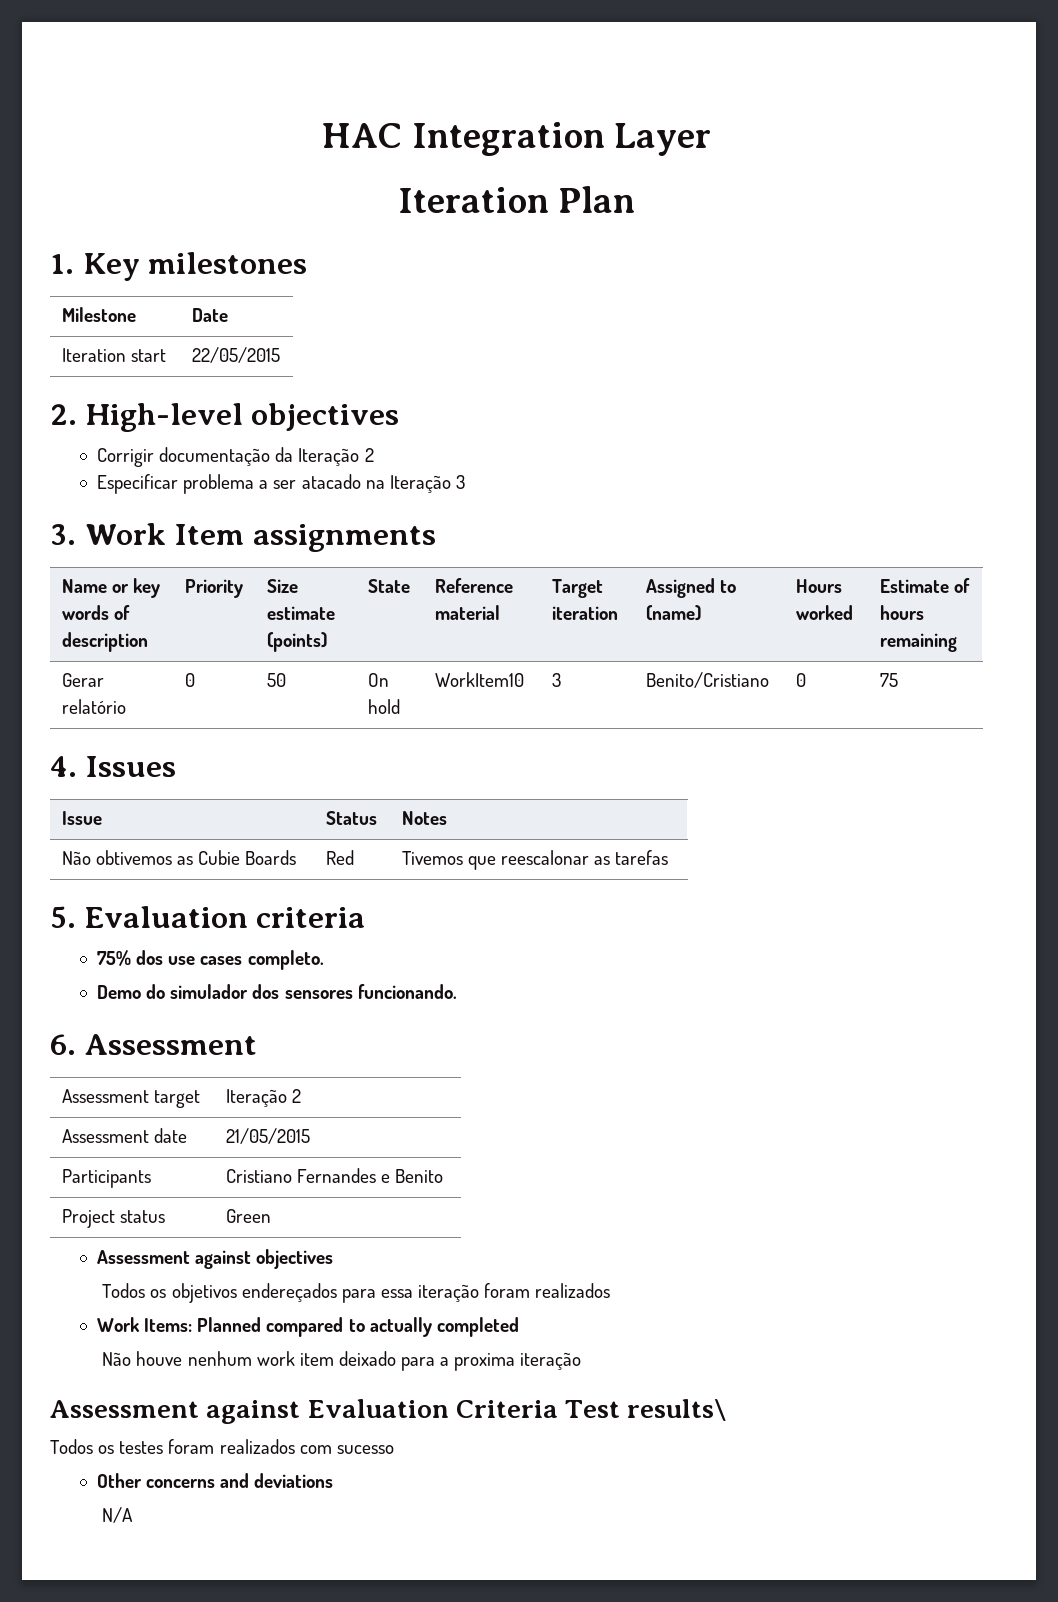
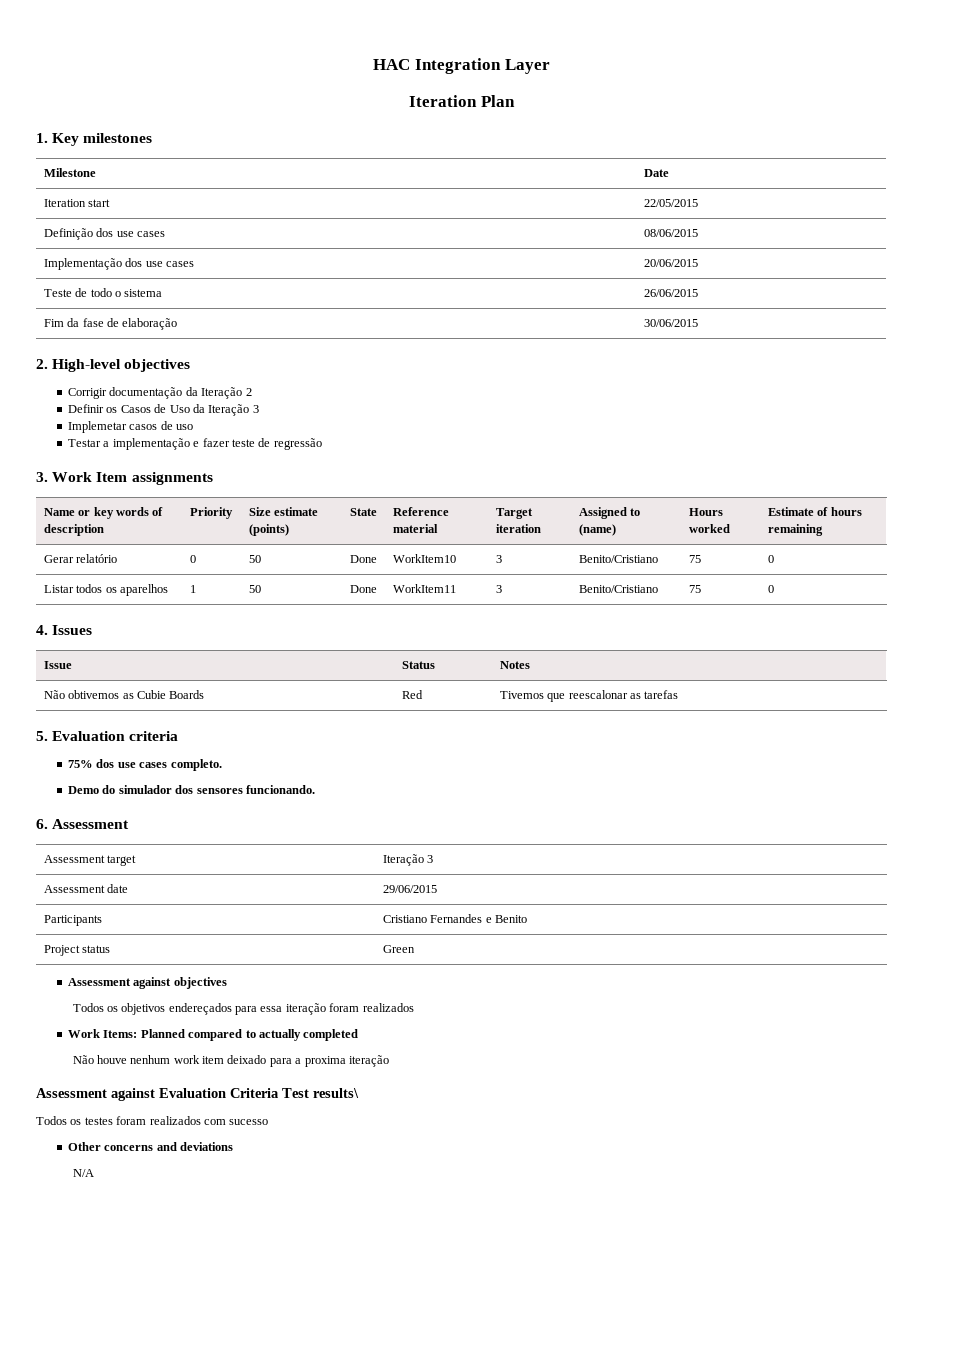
+ Definição dos use cases | 08/06/2015
+ Implementação dos use cases | 20/06/2015
+ Teste de todo o sistema | 26/06/2015
+ Fim da fase de elaboração | 30/06/2015
- Especificar problema a ser atacado na Iteração 3
+ Definir os Casos de Uso da Iteração 3
+ Implemetar casos de uso
+ Testar a implementação e fazer teste de regressão
- Gerar relatório | 0 | 50 | On hold | WorkItem10 | 3 | Benito/Cristiano | 0 | 75
+ Gerar relatório | 0 | 50 | Done | WorkItem10 | 3 | Benito/Cristiano | 75 | 0
+ Listar todos os aparelhos | 1 | 50 | Done | WorkItem11 | 3 | Benito/Cristiano | 75 | 0
- Assessment target | Iteração 2
+ Assessment target | Iteração 3
- Assessment date | 21/05/2015
+ Assessment date | 29/06/2015

